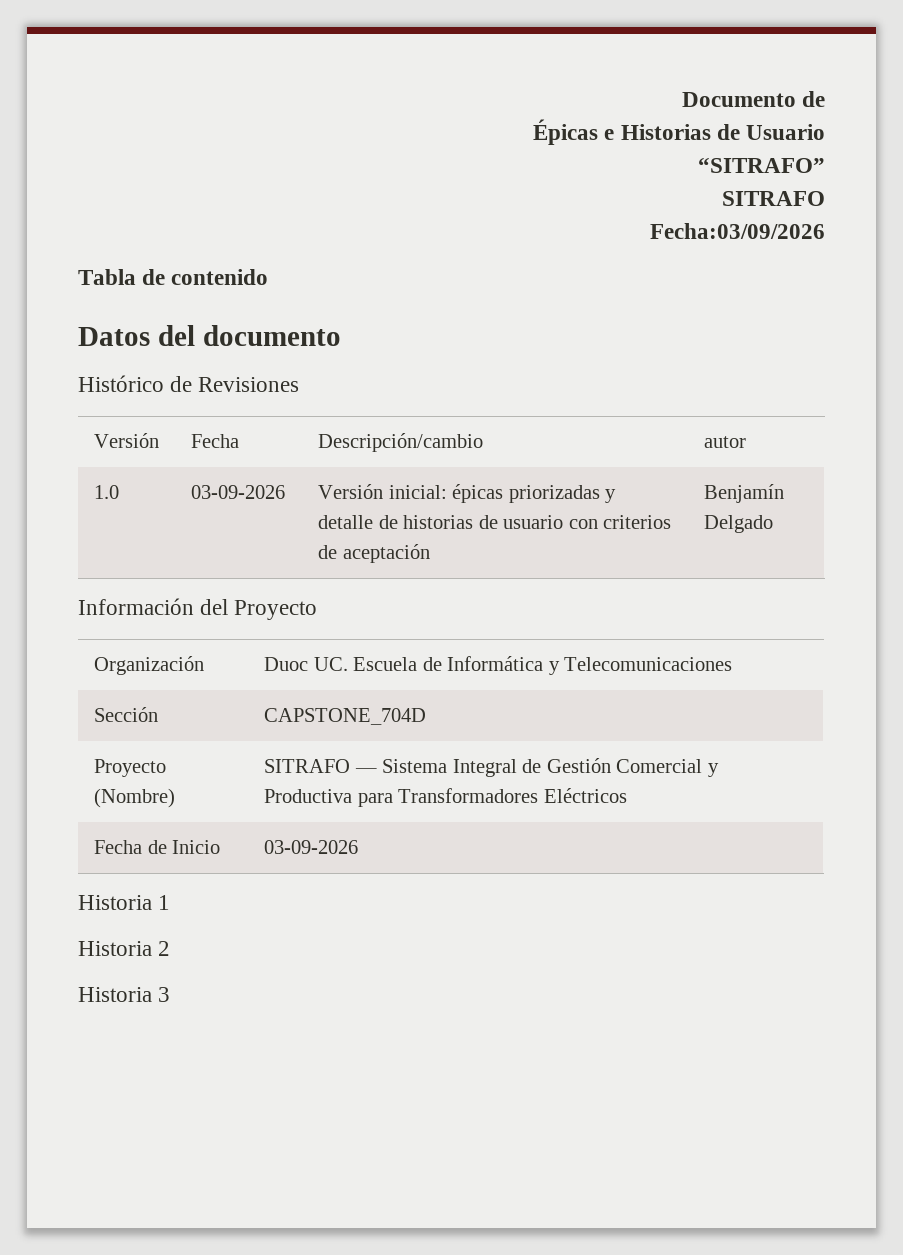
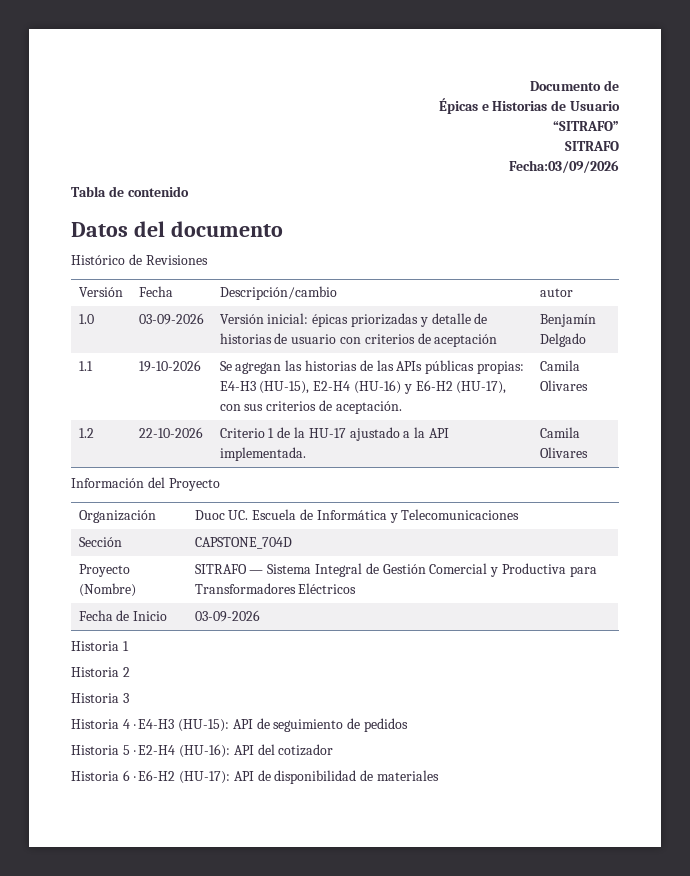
+ 1.1 | 19-10-2026 | Se agregan las historias de las APIs públicas propias: E4-H3 (HU-15), E2-H4 (HU-16) y E6-H2 (HU-17), con sus criterios de aceptación. | Camila Olivares
+ 1.2 | 22-10-2026 | Criterio 1 de la HU-17 ajustado a la API implementada. | Camila Olivares
+ Historia 4 · E4-H3 (HU-15): API de seguimiento de pedidos
+ Historia 5 · E2-H4 (HU-16): API del cotizador
+ Historia 6 · E6-H2 (HU-17): API de disponibilidad de materiales

